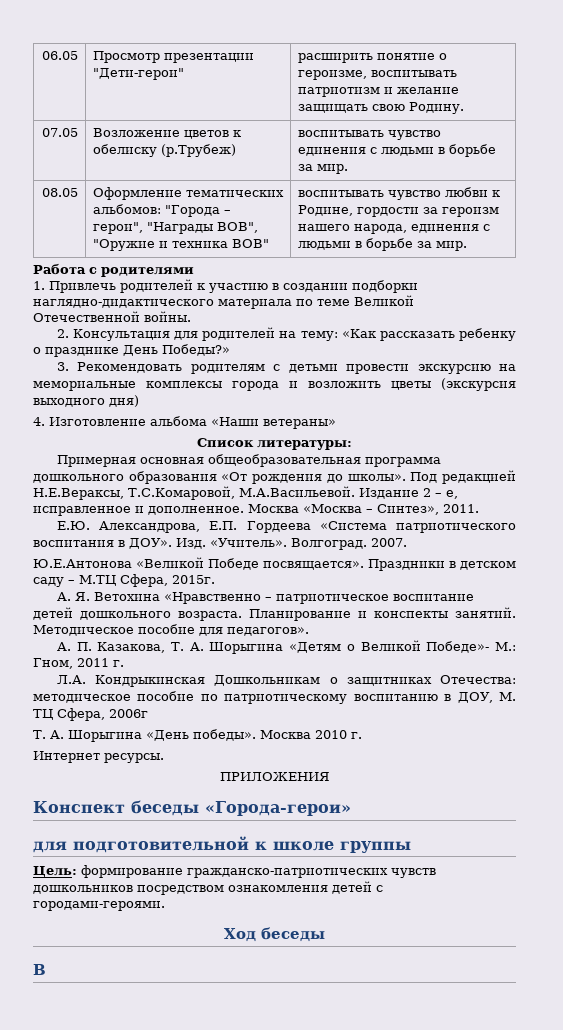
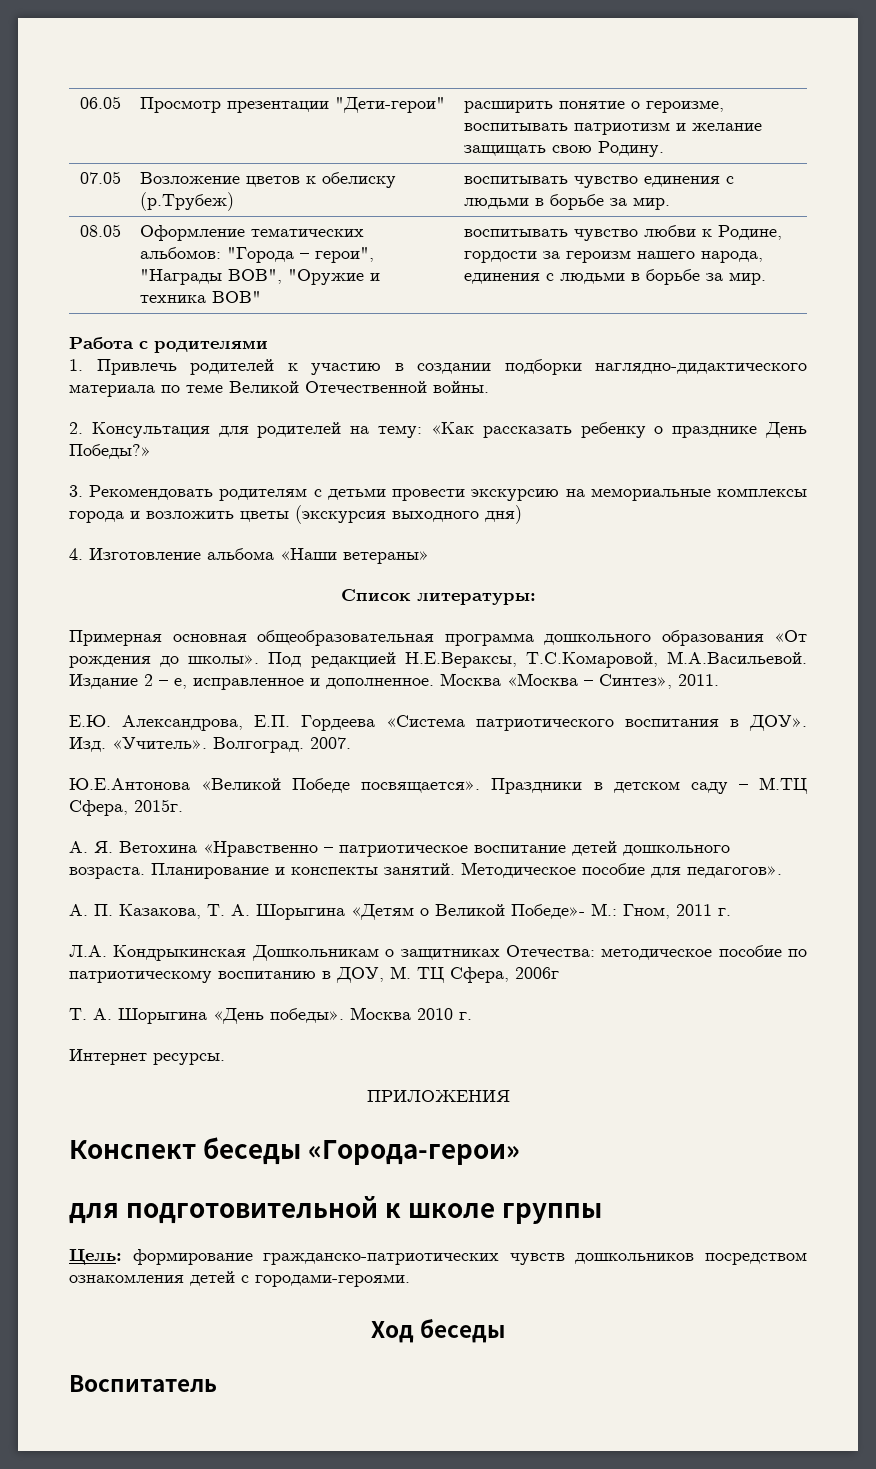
- В
+ Воспитатель

